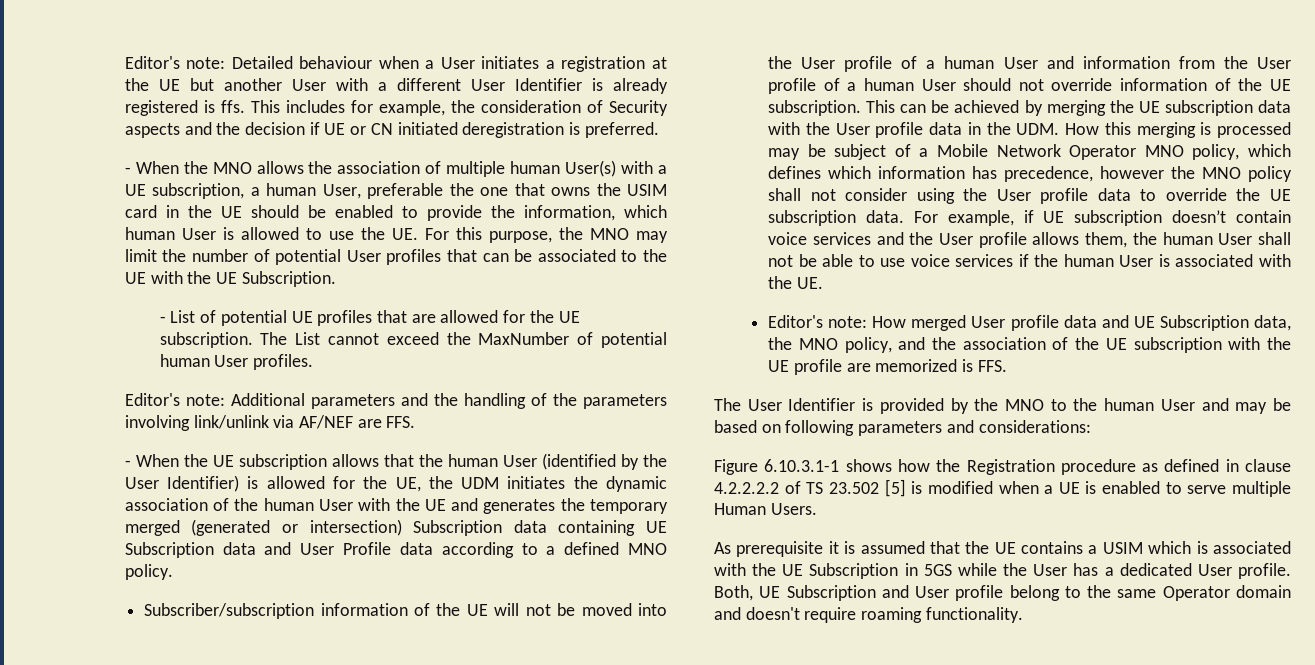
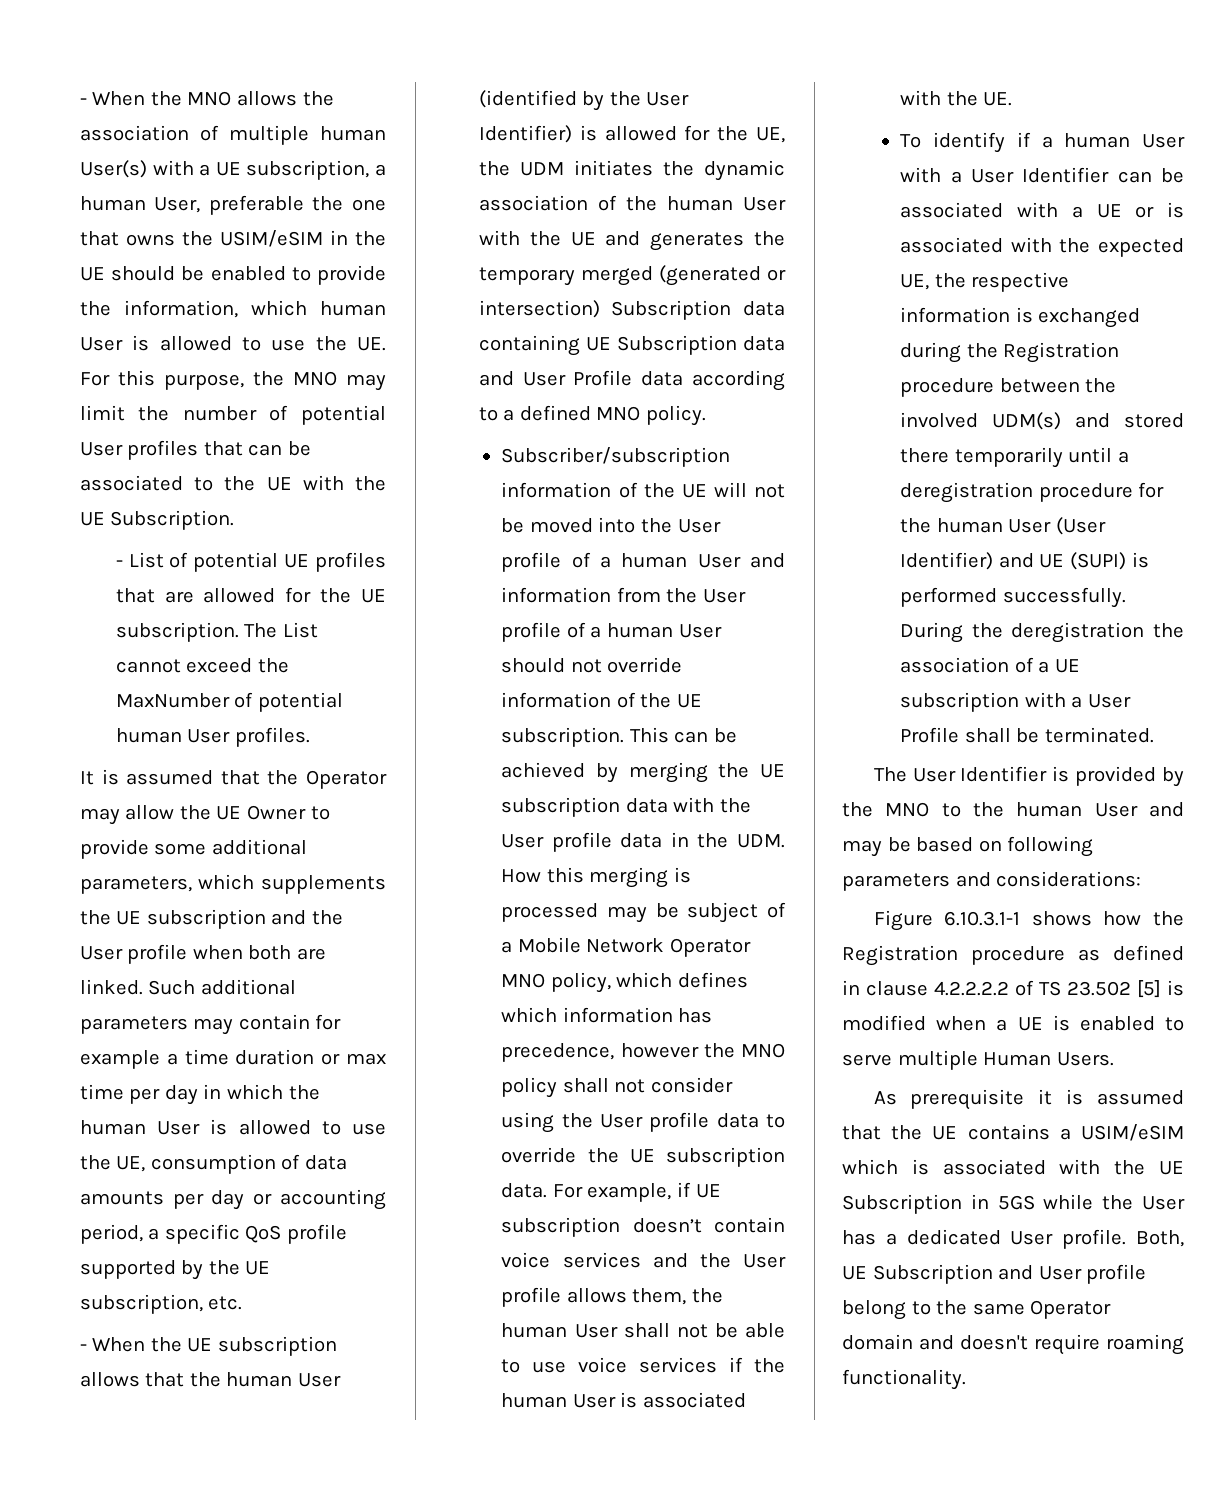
- Editor's note: Detailed behaviour when a User initiates a registration at the UE but another User with a different User Identifier is already registered is ffs. This includes for example, the consideration of Security aspects and the decision if UE or CN initiated deregistration is preferred.
- - When the MNO allows the association of multiple human User(s) with a UE subscription, a human User, preferable the one that owns the USIM card in the UE should be enabled to provide the information, which human User is allowed to use the UE. For this purpose, the MNO may limit the number of potential User profiles that can be associated to the UE with the UE Subscription.
+ - When the MNO allows the association of multiple human User(s) with a UE subscription, a human User, preferable the one that owns the USIM/eSIM in the UE should be enabled to provide the information, which human User is allowed to use the UE. For this purpose, the MNO may limit the number of potential User profiles that can be associated to the UE with the UE Subscription.
- Editor's note: Additional parameters and the handling of the parameters involving link/unlink via AF/NEF are FFS.
+ It is assumed that the Operator may allow the UE Owner to provide some additional parameters, which supplements the UE subscription and the User profile when both are linked. Such additional parameters may contain for example a time duration or max time per day in which the human User is allowed to use the UE, consumption of data amounts per day or accounting period, a specific QoS profile supported by the UE subscription, etc.
- Editor's note: How merged User profile data and UE Subscription data, the MNO policy, and the association of the UE subscription with the UE profile are memorized is FFS.
+ To identify if a human User with a User Identifier can be associated with a UE or is associated with the expected UE, the respective information is exchanged during the Registration procedure between the involved UDM(s) and stored there temporarily until a deregistration procedure for the human User (User Identifier) and UE (SUPI) is performed successfully. During the deregistration the association of a UE subscription with a User Profile shall be terminated.
- As prerequisite it is assumed that the UE contains a USIM which is associated with the UE Subscription in 5GS while the User has a dedicated User profile.
+ As prerequisite it is assumed that the UE contains a USIM/eSIM which is associated with the UE Subscription in 5GS while the User has a dedicated User profile.

